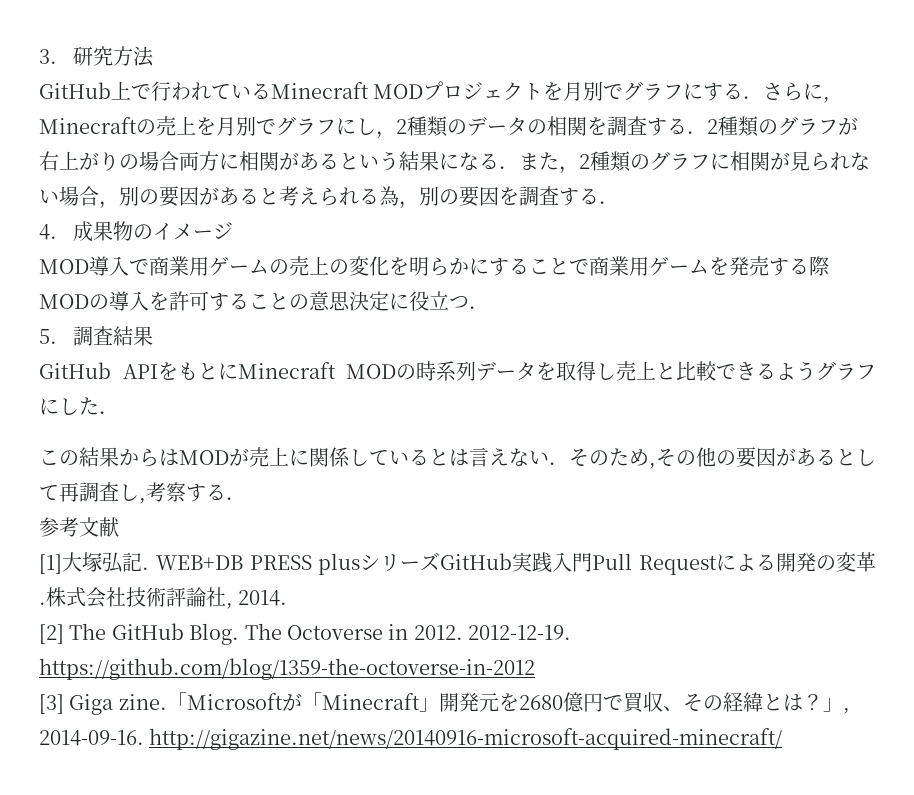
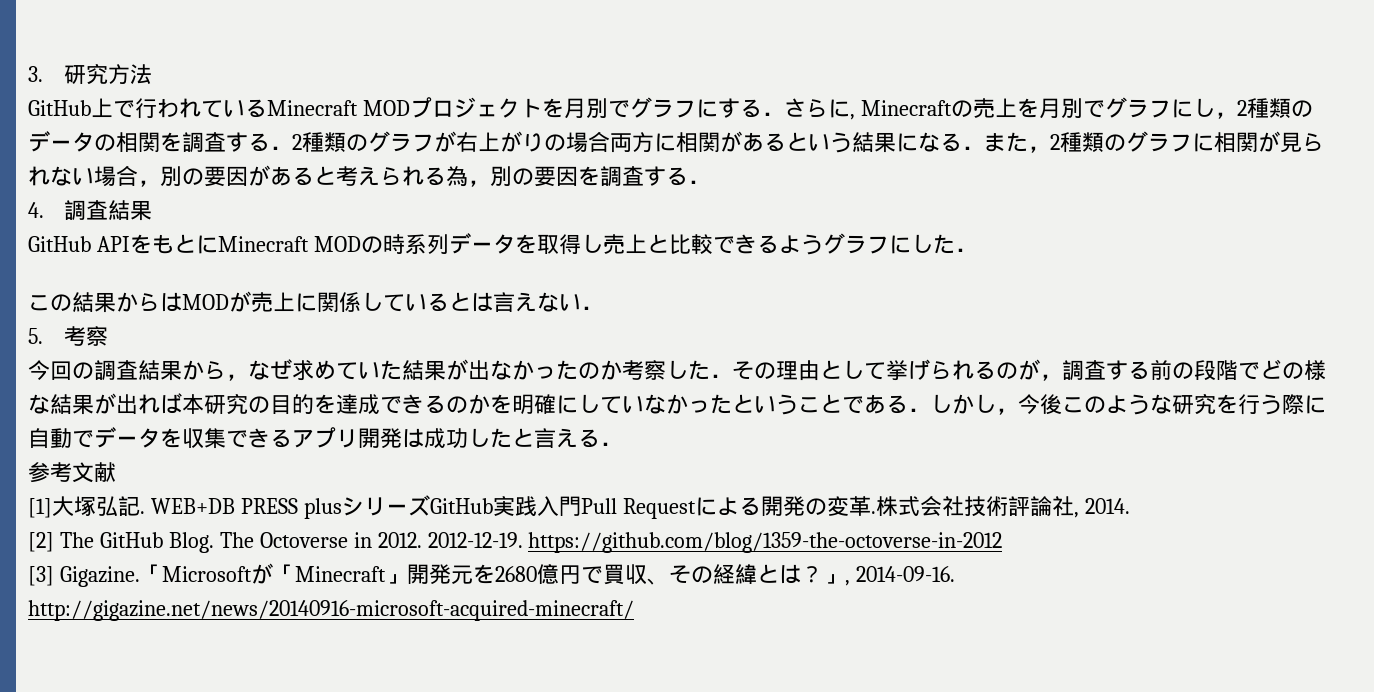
- 4.成果物のイメージ
- MOD導入で商業用ゲームの売上の変化を明らかにすることで商業用ゲームを発売する際MODの導入を許可することの意思決定に役立つ．
- 5.調査結果
+ 4.調査結果
- この結果からはMODが売上に関係しているとは言えない．そのため,その他の要因があるとして再調査し,考察する．
+ この結果からはMODが売上に関係しているとは言えない．
+ 5.考察
+ 今回の調査結果から，なぜ求めていた結果が出なかったのか考察した．その理由として挙げられるのが，調査する前の段階でどの様な結果が出れば本研究の目的を達成できるのかを明確にしていなかったということである．しかし，今後このような研究を行う際に自動でデータを収集できるアプリ開発は成功したと言える．
- [3] Giga zine.
+ [3] Gigazine.

